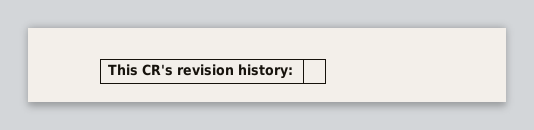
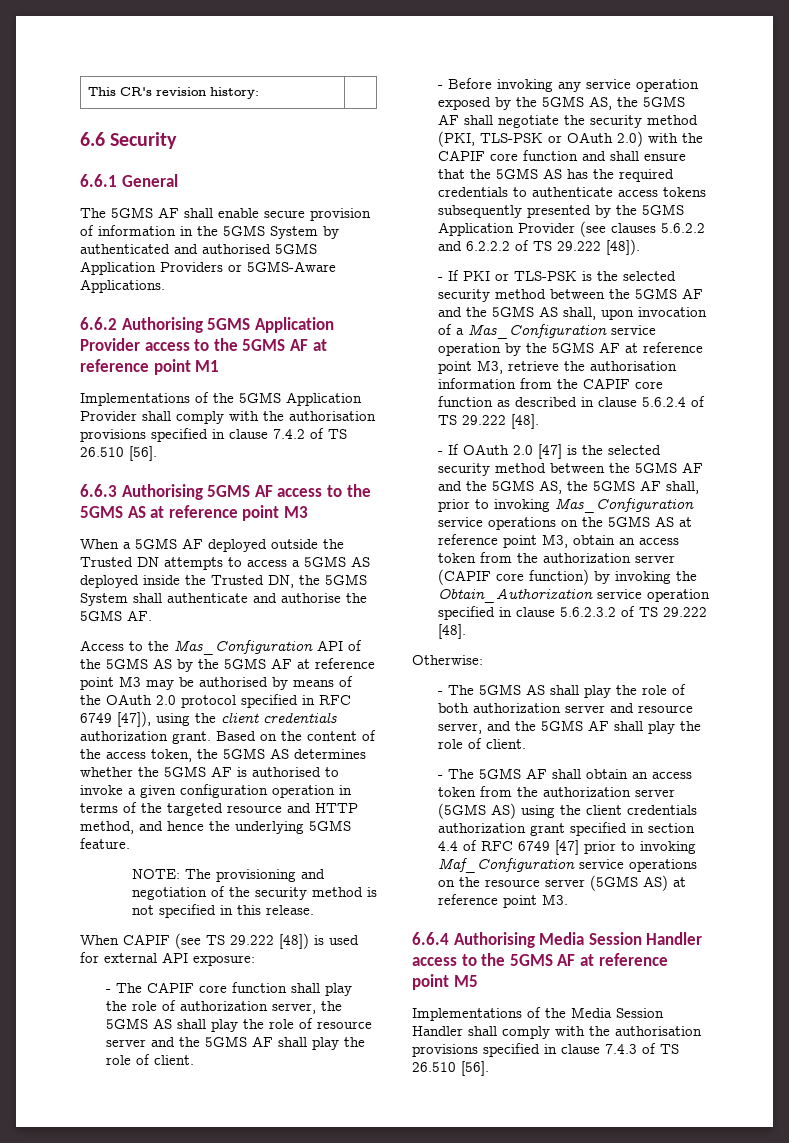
+ 6.6 Security
+ 6.6.1 General
+ The 5GMS AF shall enable secure provision of information in the 5GMS System by authenticated and authorised 5GMS Application Providers or 5GMS-Aware Applications.
+ 6.6.2 Authorising 5GMS Application Provider access to the 5GMS AF at reference point M1
+ Implementations of the 5GMS Application Provider shall comply with the authorisation provisions specified in clause 7.4.2 of TS 26.510 [56].
+ 6.6.3 Authorising 5GMS AF access to the 5GMS AS at reference point M3
+ When a 5GMS AF deployed outside the Trusted DN attempts to access a 5GMS AS deployed inside the Trusted DN, the 5GMS System shall authenticate and authorise the 5GMS AF.
+ Access to the Mas_Configuration API of the 5GMS AS by the 5GMS AF at reference point M3 may be authorised by means of the OAuth 2.0 protocol specified in RFC 6749 [47]), using the client credentials authorization grant. Based on the content of the access token, the 5GMS AS determines whether the 5GMS AF is authorised to invoke a given configuration operation in terms of the targeted resource and HTTP method, and hence the underlying 5GMS feature.
+ NOTE: The provisioning and negotiation of the security method is not specified in this release.
+ When CAPIF (see TS 29.222 [48]) is used for external API exposure:
+ - The CAPIF core function shall play the role of authorization server, the 5GMS AS shall play the role of resource server and the 5GMS AF shall play the role of client.
+ - Before invoking any service operation exposed by the 5GMS AS, the 5GMS AF shall negotiate the security method (PKI, TLS-PSK or OAuth 2.0) with the CAPIF core function and shall ensure that the 5GMS AS has the required credentials to authenticate access tokens subsequently presented by the 5GMS Application Provider (see clauses 5.6.2.2 and 6.2.2.2 of TS 29.222 [48]).
+ - If PKI or TLS-PSK is the selected security method between the 5GMS AF and the 5GMS AS shall, upon invocation of a Mas_Configuration service operation by the 5GMS AF at reference point M3, retrieve the authorisation information from the CAPIF core function as described in clause 5.6.2.4 of TS 29.222 [48].
+ - If OAuth 2.0 [47] is the selected security method between the 5GMS AF and the 5GMS AS, the 5GMS AF shall, prior to invoking Mas_Configuration service operations on the 5GMS AS at reference point M3, obtain an access token from the authorization server (CAPIF core function) by invoking the Obtain_Authorization service operation specified in clause 5.6.2.3.2 of TS 29.222 [48].
+ Otherwise:
+ - The 5GMS AS shall play the role of both authorization server and resource server, and the 5GMS AF shall play the role of client.
+ - The 5GMS AF shall obtain an access token from the authorization server (5GMS AS) using the client credentials authorization grant specified in section 4.4 of RFC 6749 [47] prior to invoking Maf_Configuration service operations on the resource server (5GMS AS) at reference point M3.
+ 6.6.4 Authorising Media Session Handler access to the 5GMS AF at reference point M5
+ Implementations of the Media Session Handler shall comply with the authorisation provisions specified in clause 7.4.3 of TS 26.510 [56].

